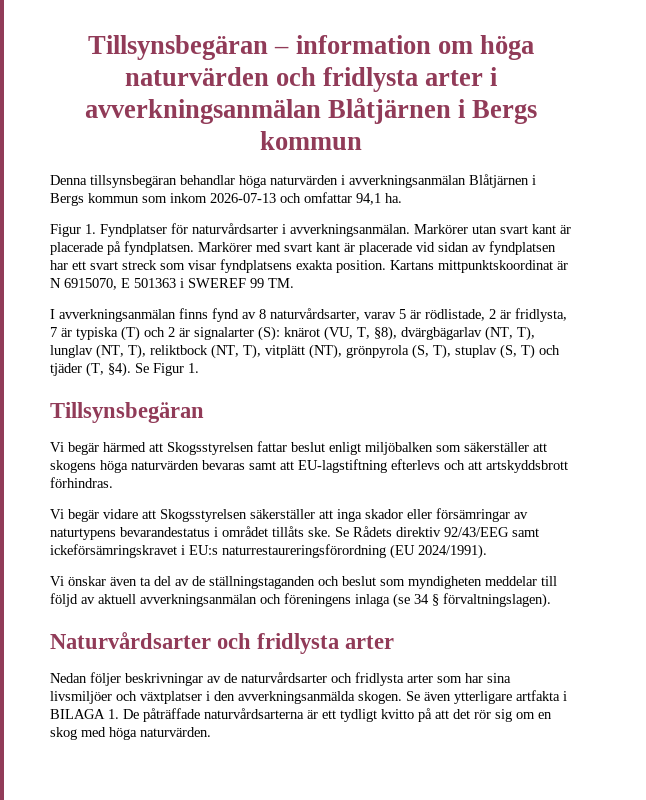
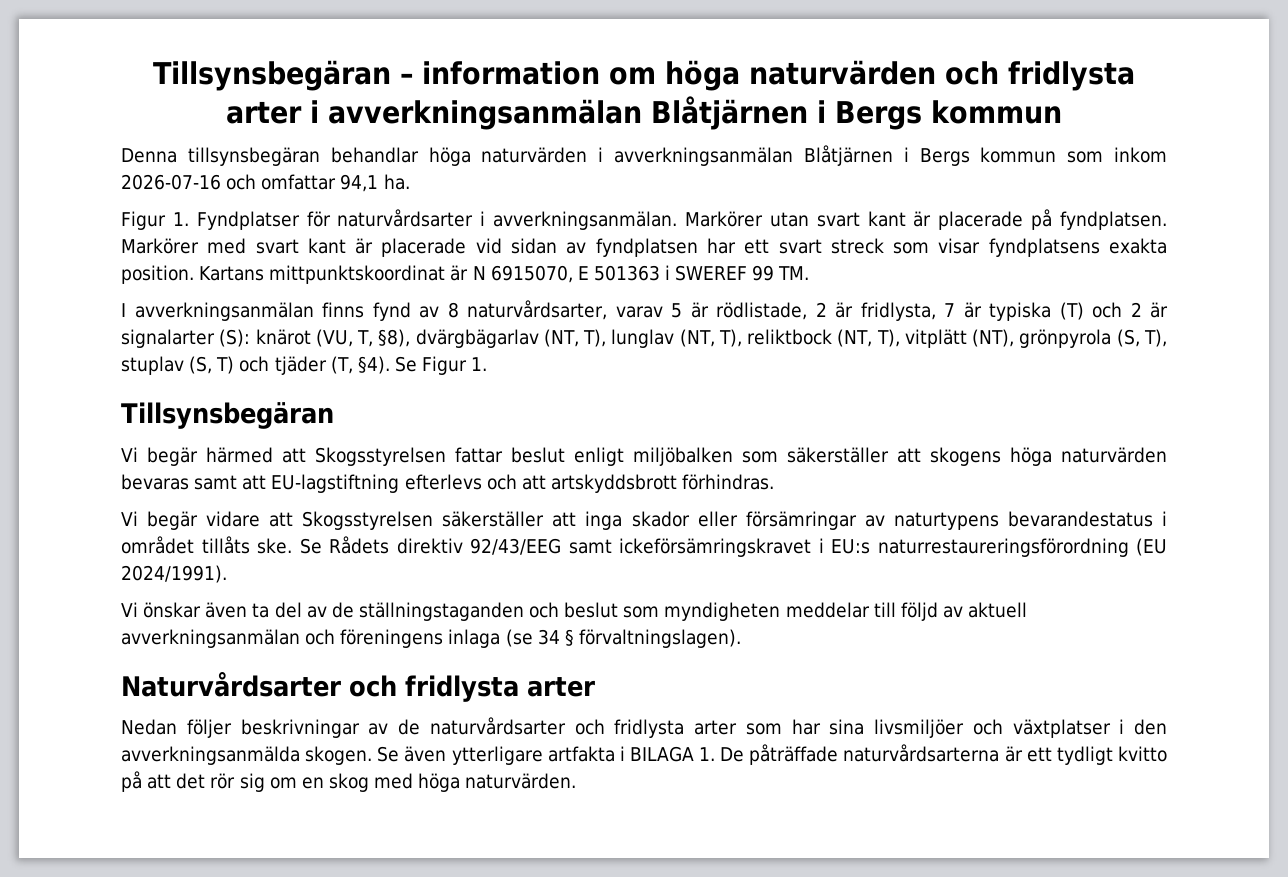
- Denna tillsynsbegäran behandlar höga naturvärden i avverkningsanmälan Blåtjärnen i Bergs kommun som inkom 2026-07-13 och omfattar 94,1 ha.
+ Denna tillsynsbegäran behandlar höga naturvärden i avverkningsanmälan Blåtjärnen i Bergs kommun som inkom 2026-07-16 och omfattar 94,1 ha.

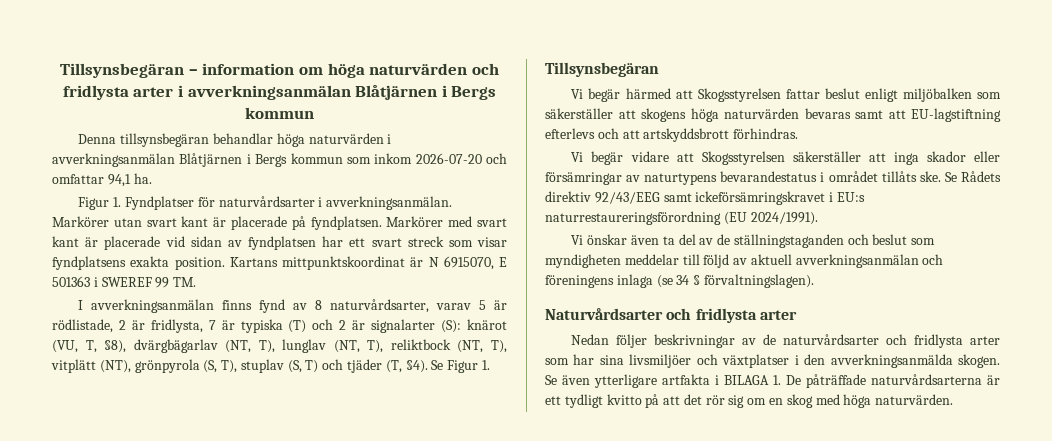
- Denna tillsynsbegäran behandlar höga naturvärden i avverkningsanmälan Blåtjärnen i Bergs kommun som inkom 2026-07-16 och omfattar 94,1 ha.
+ Denna tillsynsbegäran behandlar höga naturvärden i avverkningsanmälan Blåtjärnen i Bergs kommun som inkom 2026-07-20 och omfattar 94,1 ha.

